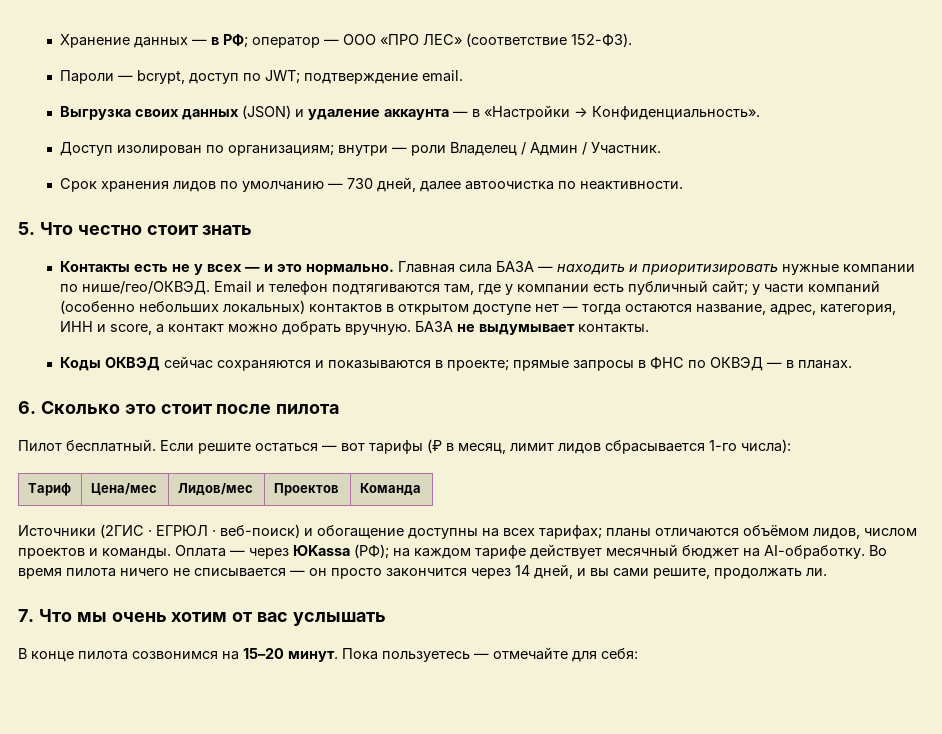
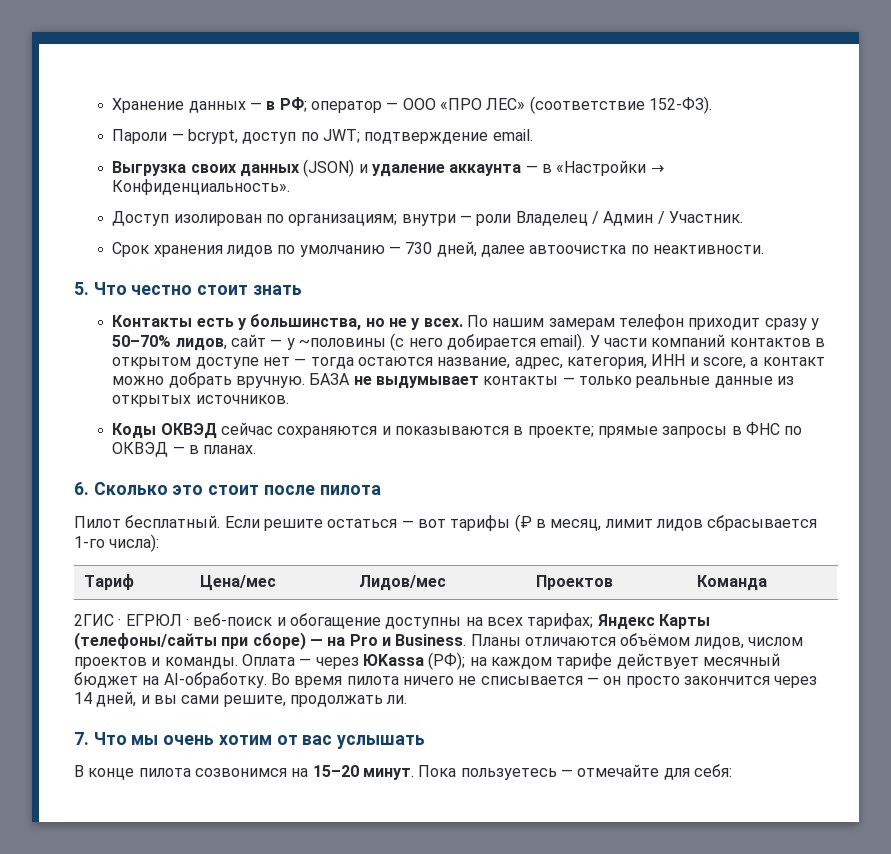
- Контакты есть не у всех — и это нормально. Главная сила БАЗА — находить и приоритизировать нужные компании по нише/гео/ОКВЭД. Email и телефон подтягиваются там, где у компании есть публичный сайт; у части компаний (особенно небольших локальных) контактов в открытом доступе нет — тогда остаются название, адрес, категория, ИНН и score, а контакт можно добрать вручную.
+ Контакты есть у большинства, но не у всех. По нашим замерам телефон приходит сразу у 50–70% лидов, сайт — у ~половины (с него добирается email). У части компаний контактов в открытом доступе нет — тогда остаются название, адрес, категория, ИНН и score, а контакт можно добрать вручную.
- БАЗА не выдумывает контакты.
+ БАЗА не выдумывает контакты — только реальные данные из открытых источников.
- Источники (2ГИС · ЕГРЮЛ · веб-поиск) и обогащение доступны на всех тарифах; планы отличаются объёмом лидов, числом проектов и команды.
+ 2ГИС · ЕГРЮЛ · веб-поиск и обогащение доступны на всех тарифах; Яндекс Карты (телефоны/сайты при сборе) — на Pro и Business. Планы отличаются объёмом лидов, числом проектов и команды.

